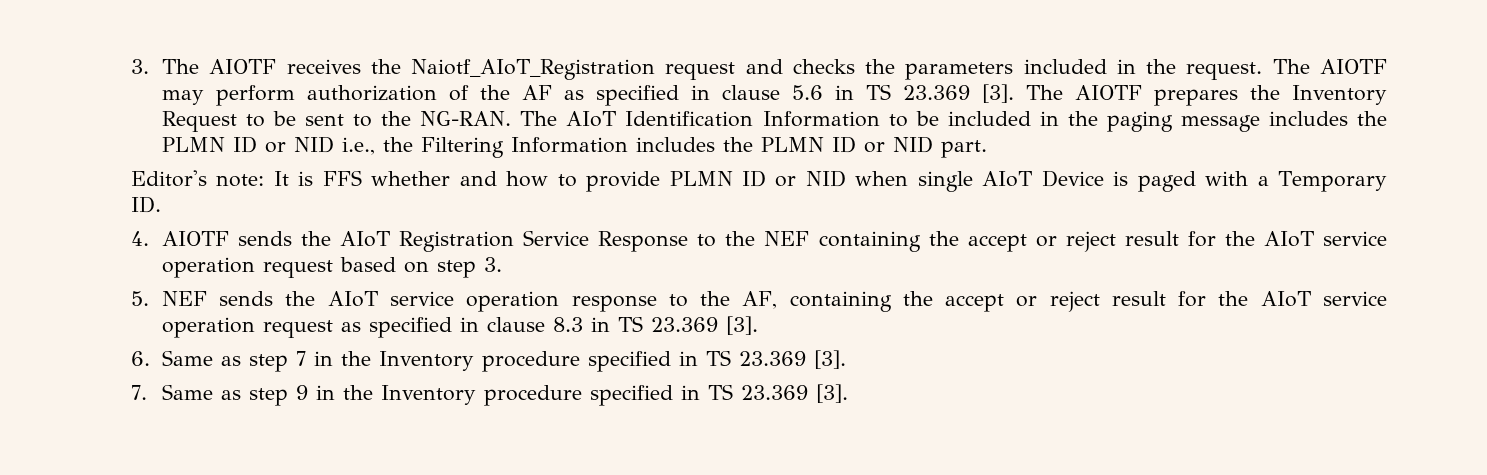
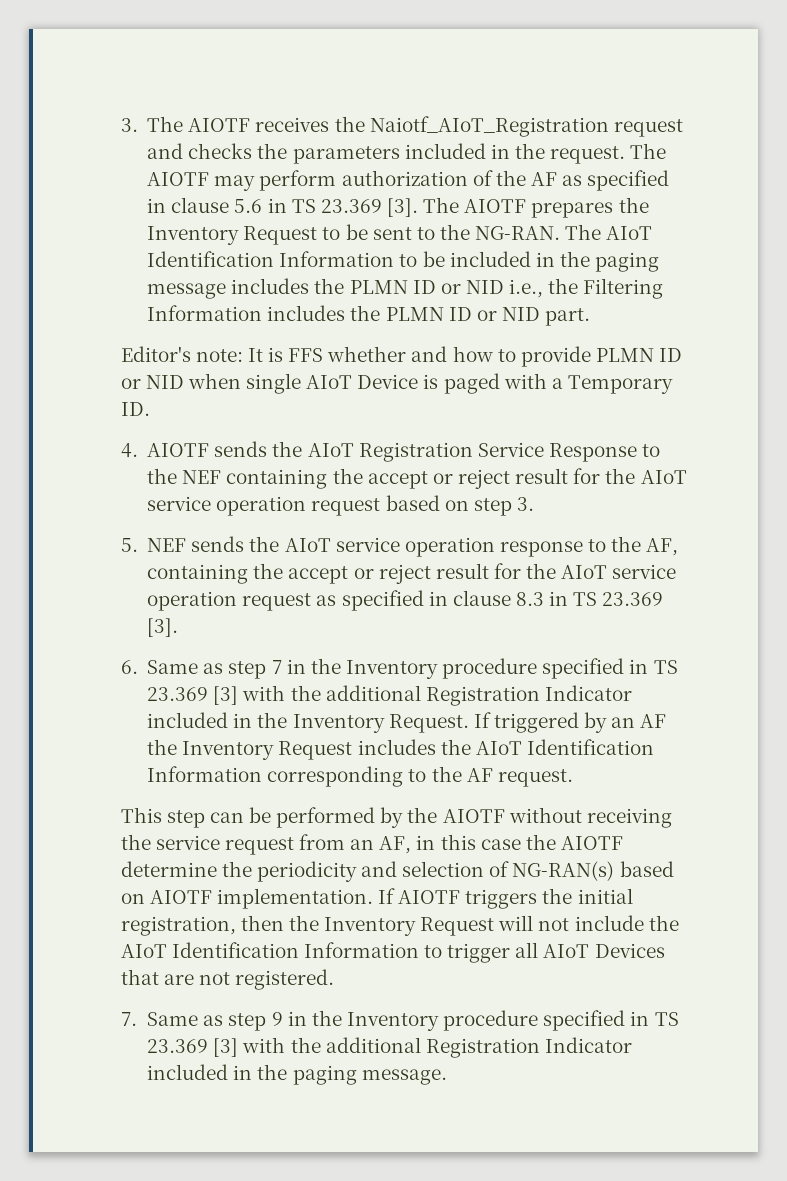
- 6. Same as step 7 in the Inventory procedure specified in TS 23.369 [3].
+ 6. Same as step 7 in the Inventory procedure specified in TS 23.369 [3] with the additional Registration Indicator included in the Inventory Request. If triggered by an AF the Inventory Request includes the AIoT Identification Information corresponding to the AF request.
+ This step can be performed by the AIOTF without receiving the service request from an AF, in this case the AIOTF determine the periodicity and selection of NG-RAN(s) based on AIOTF implementation. If AIOTF triggers the initial registration, then the Inventory Request will not include the AIoT Identification Information to trigger all AIoT Devices that are not registered.
- 7. Same as step 9 in the Inventory procedure specified in TS 23.369 [3].
+ 7. Same as step 9 in the Inventory procedure specified in TS 23.369 [3] with the additional Registration Indicator included in the paging message.

